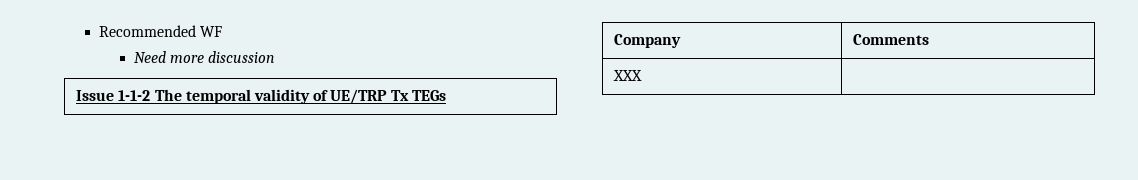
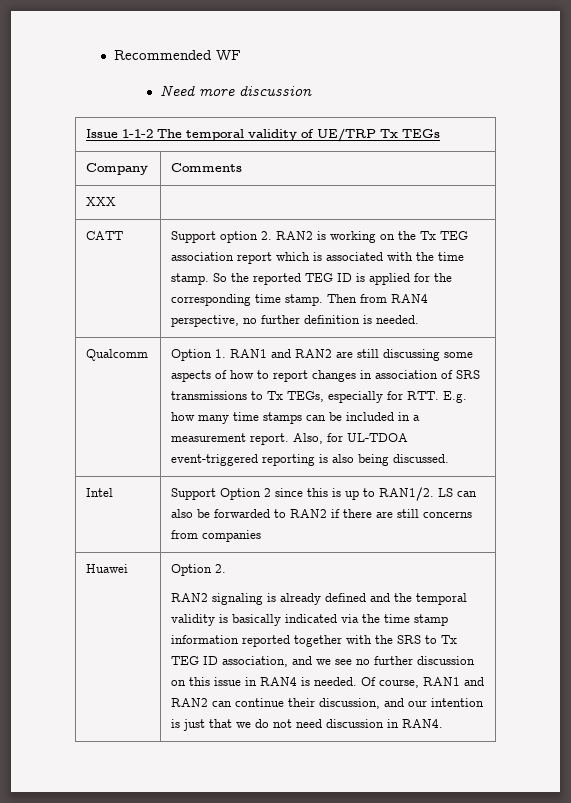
+ CATT | Support option 2. RAN2 is working on the Tx TEG association report which is associated with the time stamp. So the reported TEG ID is applied for the corresponding time stamp. Then from RAN4 perspective, no further definition is needed.
+ Qualcomm | Option 1. RAN1 and RAN2 are still discussing some aspects of how to report changes in association of SRS transmissions to Tx TEGs, especially for RTT. E.g. how many time stamps can be included in a measurement report. Also, for UL-TDOA event-triggered reporting is also being discussed.
+ Intel | Support Option 2 since this is up to RAN1/2. LS can also be forwarded to RAN2 if there are still concerns from companies
+ Huawei | Option 2.
+ RAN2 signaling is already defined and the temporal validity is basically indicated via the time stamp information reported together with the SRS to Tx TEG ID association, and we see no further discussion on this issue in RAN4 is needed. Of course, RAN1 and RAN2 can continue their discussion, and our intention is just that we do not need discussion in RAN4.

